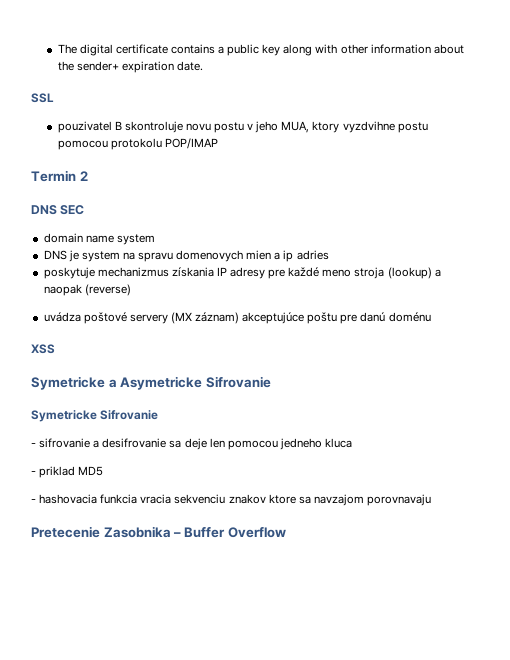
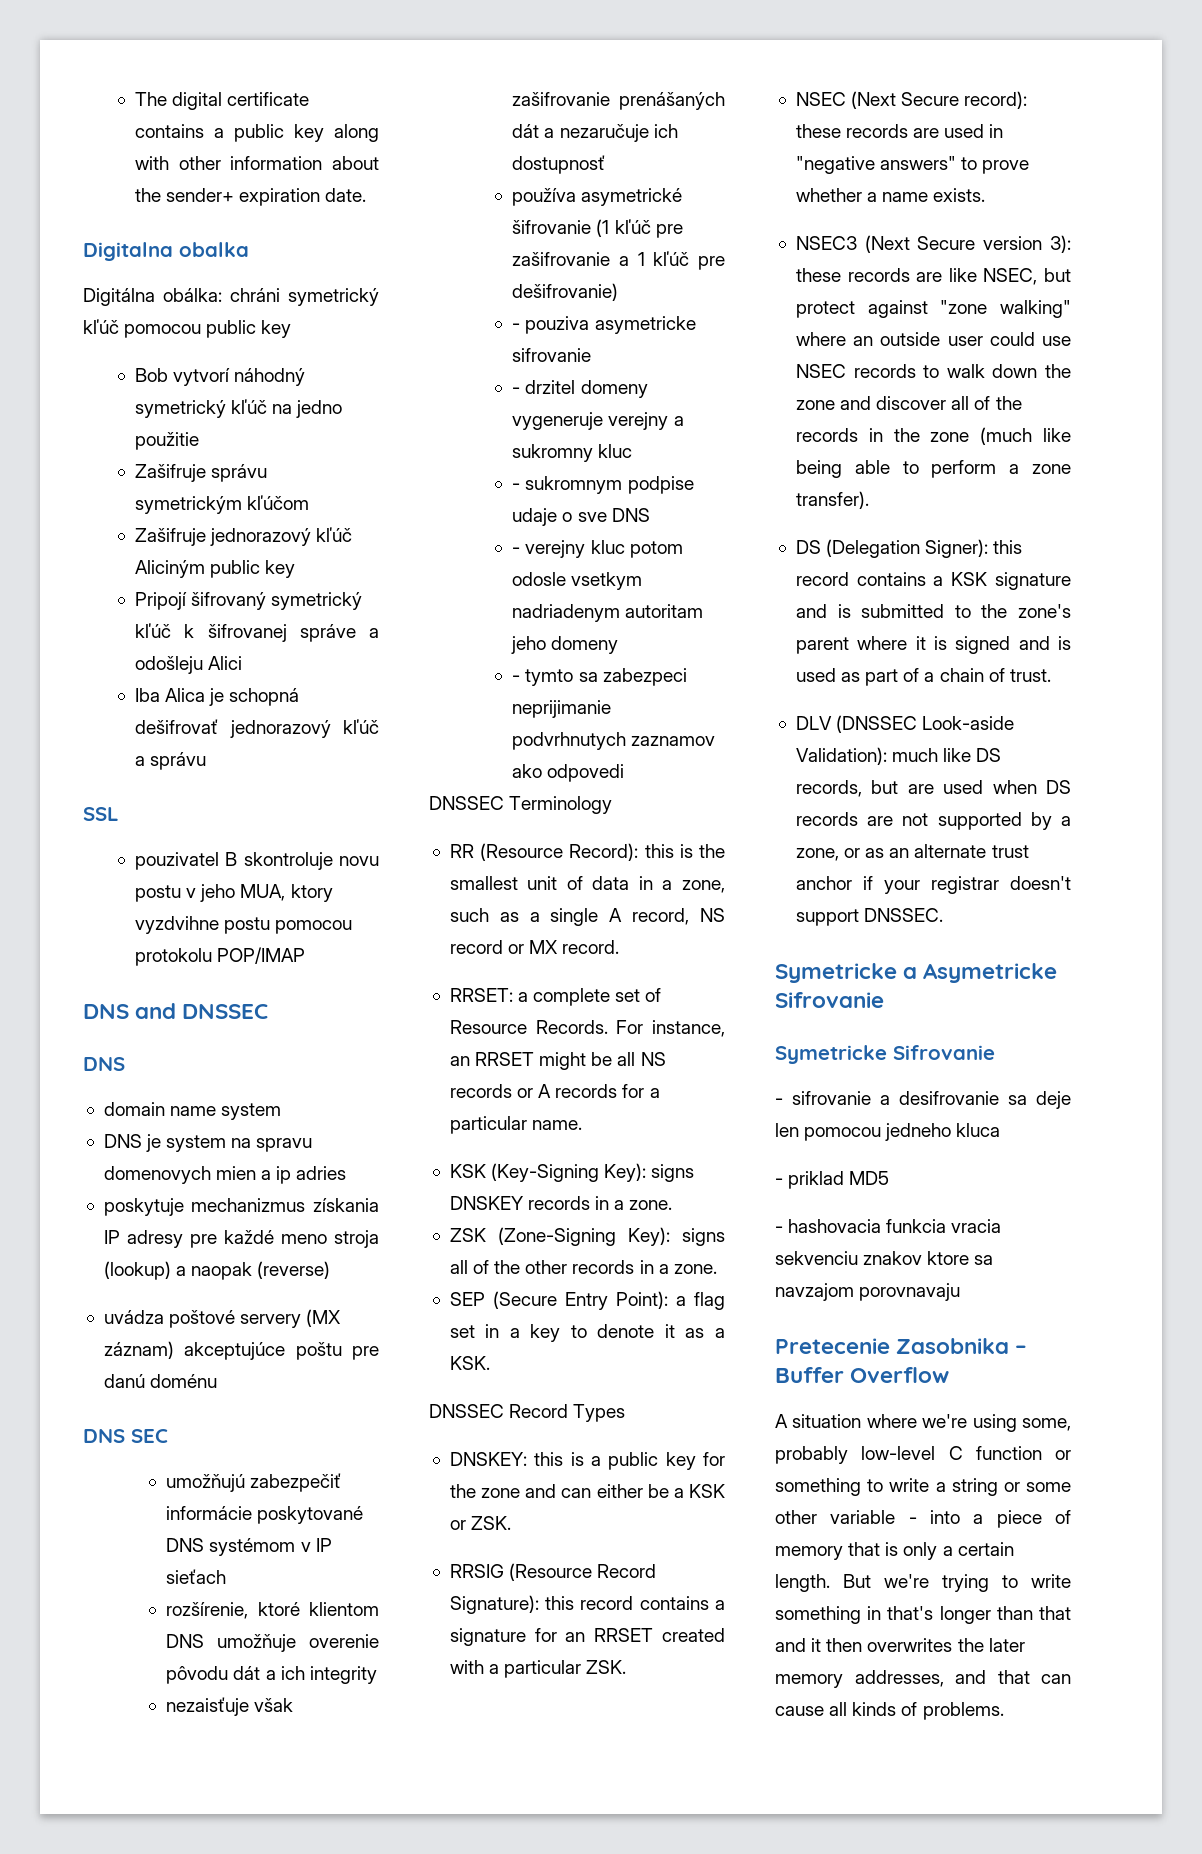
+ Digitalna obalka
+ Digitálna obálka: chráni symetrický kľúč pomocou public key
+ Bob vytvorí náhodný symetrický kľúč na jedno použitie
+ Zašifruje správu symetrickým kľúčom
+ Zašifruje jednorazový kľúč Aliciným public key
+ Pripojí šifrovaný symetrický kľúč k šifrovanej správe a odošleju Alici
+ Iba Alica je schopná dešifrovať jednorazový kľúč a správu
- Termin 2
- DNS SEC
+ DNS and DNSSEC
+ DNS
- XSS
+ DNS SEC
+ umožňujú zabezpečiť informácie poskytované DNS systémom v IP sieťach
+ rozšírenie, ktoré klientom DNS umožňuje overenie pôvodu dát a ich integrity
+ nezaisťuje však zašifrovanie prenášaných dát a nezaručuje ich dostupnosť
+ používa asymetrické šifrovanie (1 kľúč pre zašifrovanie a 1 kľúč pre dešifrovanie)
+ - pouziva asymetricke sifrovanie
+ - drzitel domeny vygeneruje verejny a sukromny kluc
+ - sukromnym podpise udaje o sve DNS
+ - verejny kluc potom odosle vsetkym nadriadenym autoritam jeho domeny
+ - tymto sa zabezpeci neprijimanie podvrhnutych zaznamov ako odpovedi
+ DNSSEC Terminology
+ RR (Resource Record): this is the smallest unit of data in a zone, such as a single A record, NS record or MX record.
+ RRSET: a complete set of Resource Records. For instance, an RRSET might be all NS records or A records for a particular name.
+ KSK (Key-Signing Key): signs DNSKEY records in a zone.
+ ZSK (Zone-Signing Key): signs all of the other records in a zone.
+ SEP (Secure Entry Point): a flag set in a key to denote it as a KSK.
+ DNSSEC Record Types
+ DNSKEY: this is a public key for the zone and can either be a KSK or ZSK.
+ RRSIG (Resource Record Signature): this record contains a signature for an RRSET created with a particular ZSK.
+ NSEC (Next Secure record): these records are used in "negative answers" to prove whether a name exists.
+ NSEC3 (Next Secure version 3): these records are like NSEC, but protect against "zone walking" where an outside user could use NSEC records to walk down the zone and discover all of the records in the zone (much like being able to perform a zone transfer).
+ DS (Delegation Signer): this record contains a KSK signature and is submitted to the zone's parent where it is signed and is used as part of a chain of trust.
+ DLV (DNSSEC Look-aside Validation): much like DS records, but are used when DS records are not supported by a zone, or as an alternate trust anchor if your registrar doesn't support DNSSEC.
+ A situation where we're using some, probably low-level C function or something to write a string or some other variable - into a piece of memory that is only a certain length. But we're trying to write something in that's longer than that and it then overwrites the later memory addresses, and that can cause all kinds of problems.

